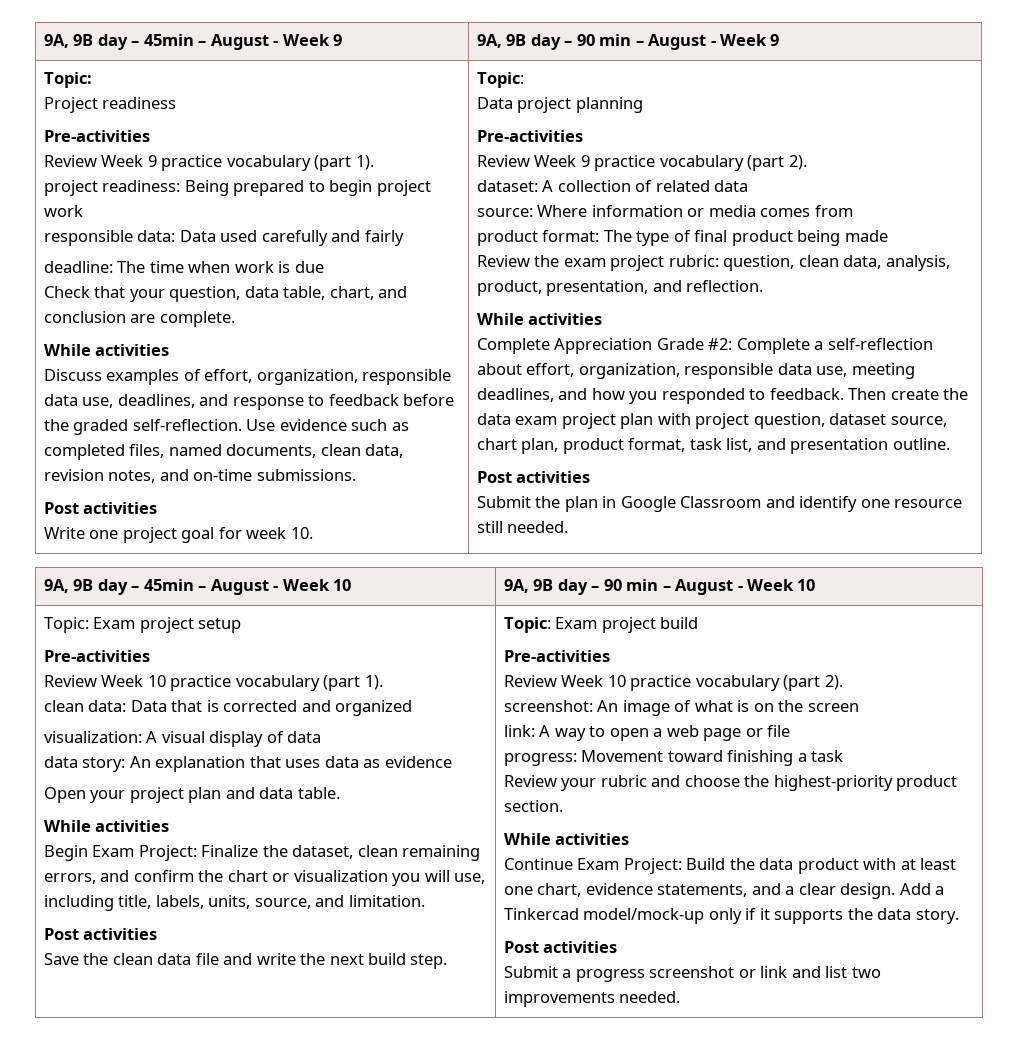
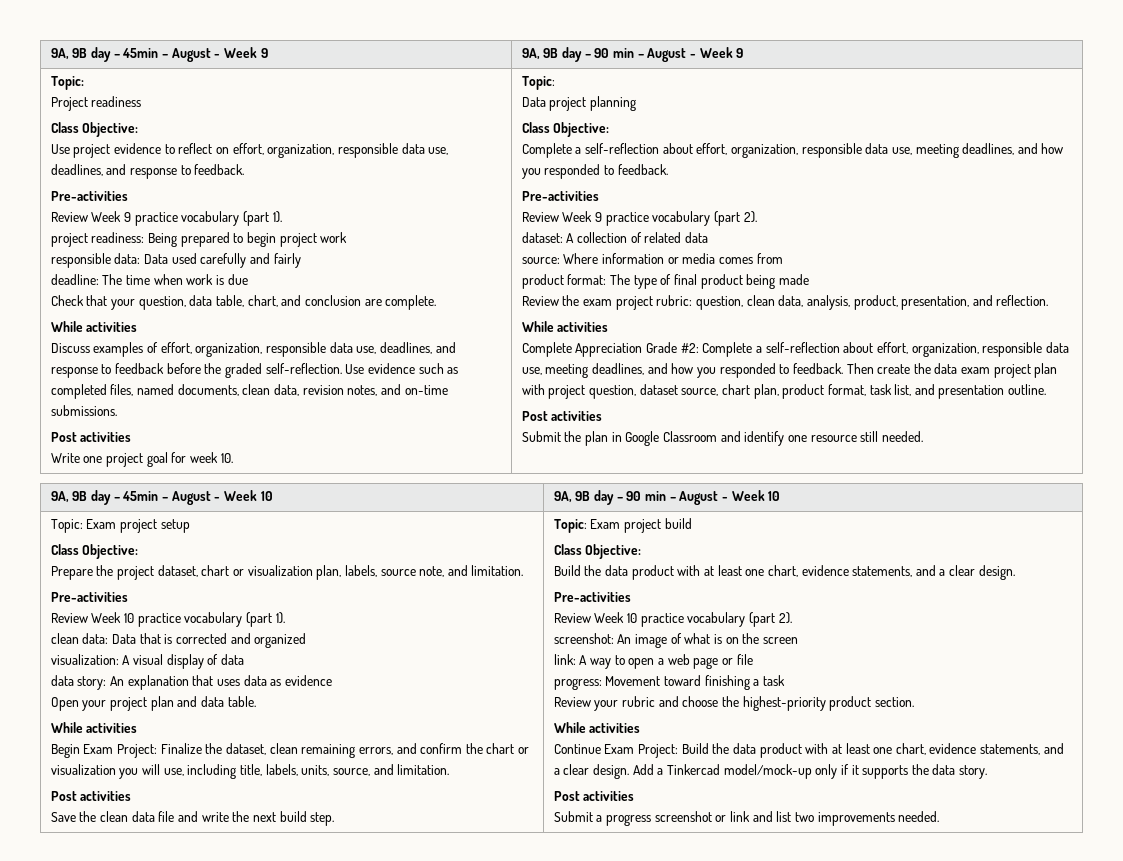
  Project readiness
+ Class Objective:
+ Use project evidence to reflect on effort, organization, responsible data use, deadlines, and response to feedback.
  Data project planning
+ Class Objective:
+ Complete a self-reflection about effort, organization, responsible data use, meeting deadlines, and how you responded to feedback.
  Topic: Exam project setup
+ Class Objective:
+ Prepare the project dataset, chart or visualization plan, labels, source note, and limitation.
  Topic: Exam project build
+ Class Objective:
+ Build the data product with at least one chart, evidence statements, and a clear design.

